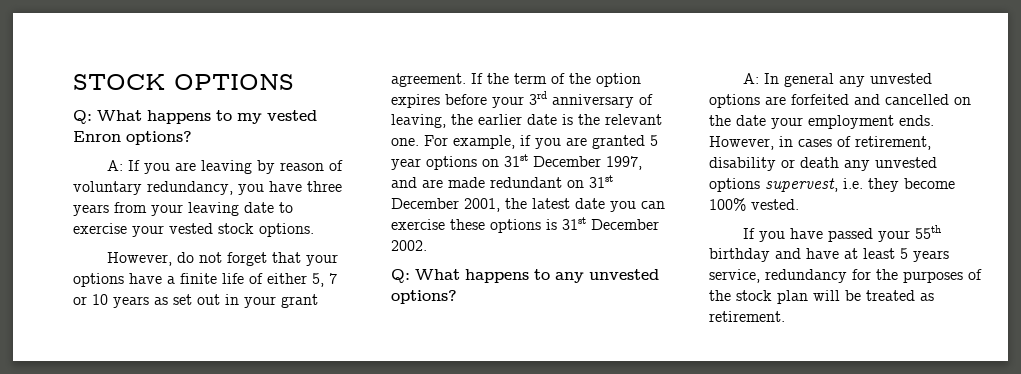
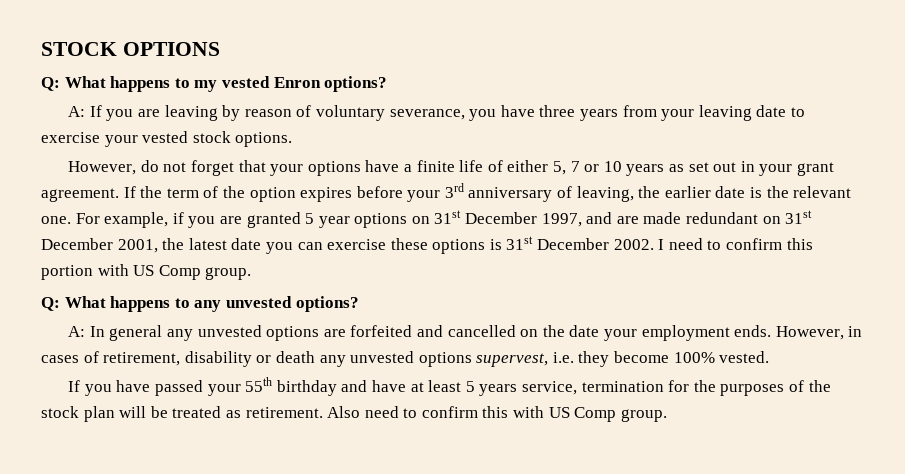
- A: If you are leaving by reason of voluntary redundancy, you have three years from your leaving date to exercise your vested stock options.
+ A: If you are leaving by reason of voluntary severance, you have three years from your leaving date to exercise your vested stock options.
+ I need to confirm this portion with US Comp group.
- If you have passed your 55th birthday and have at least 5 years service, redundancy for the purposes of the stock plan will be treated as retirement.
+ If you have passed your 55th birthday and have at least 5 years service, termination for the purposes of the stock plan will be treated as retirement.
+ Also need to confirm this with US Comp group.

